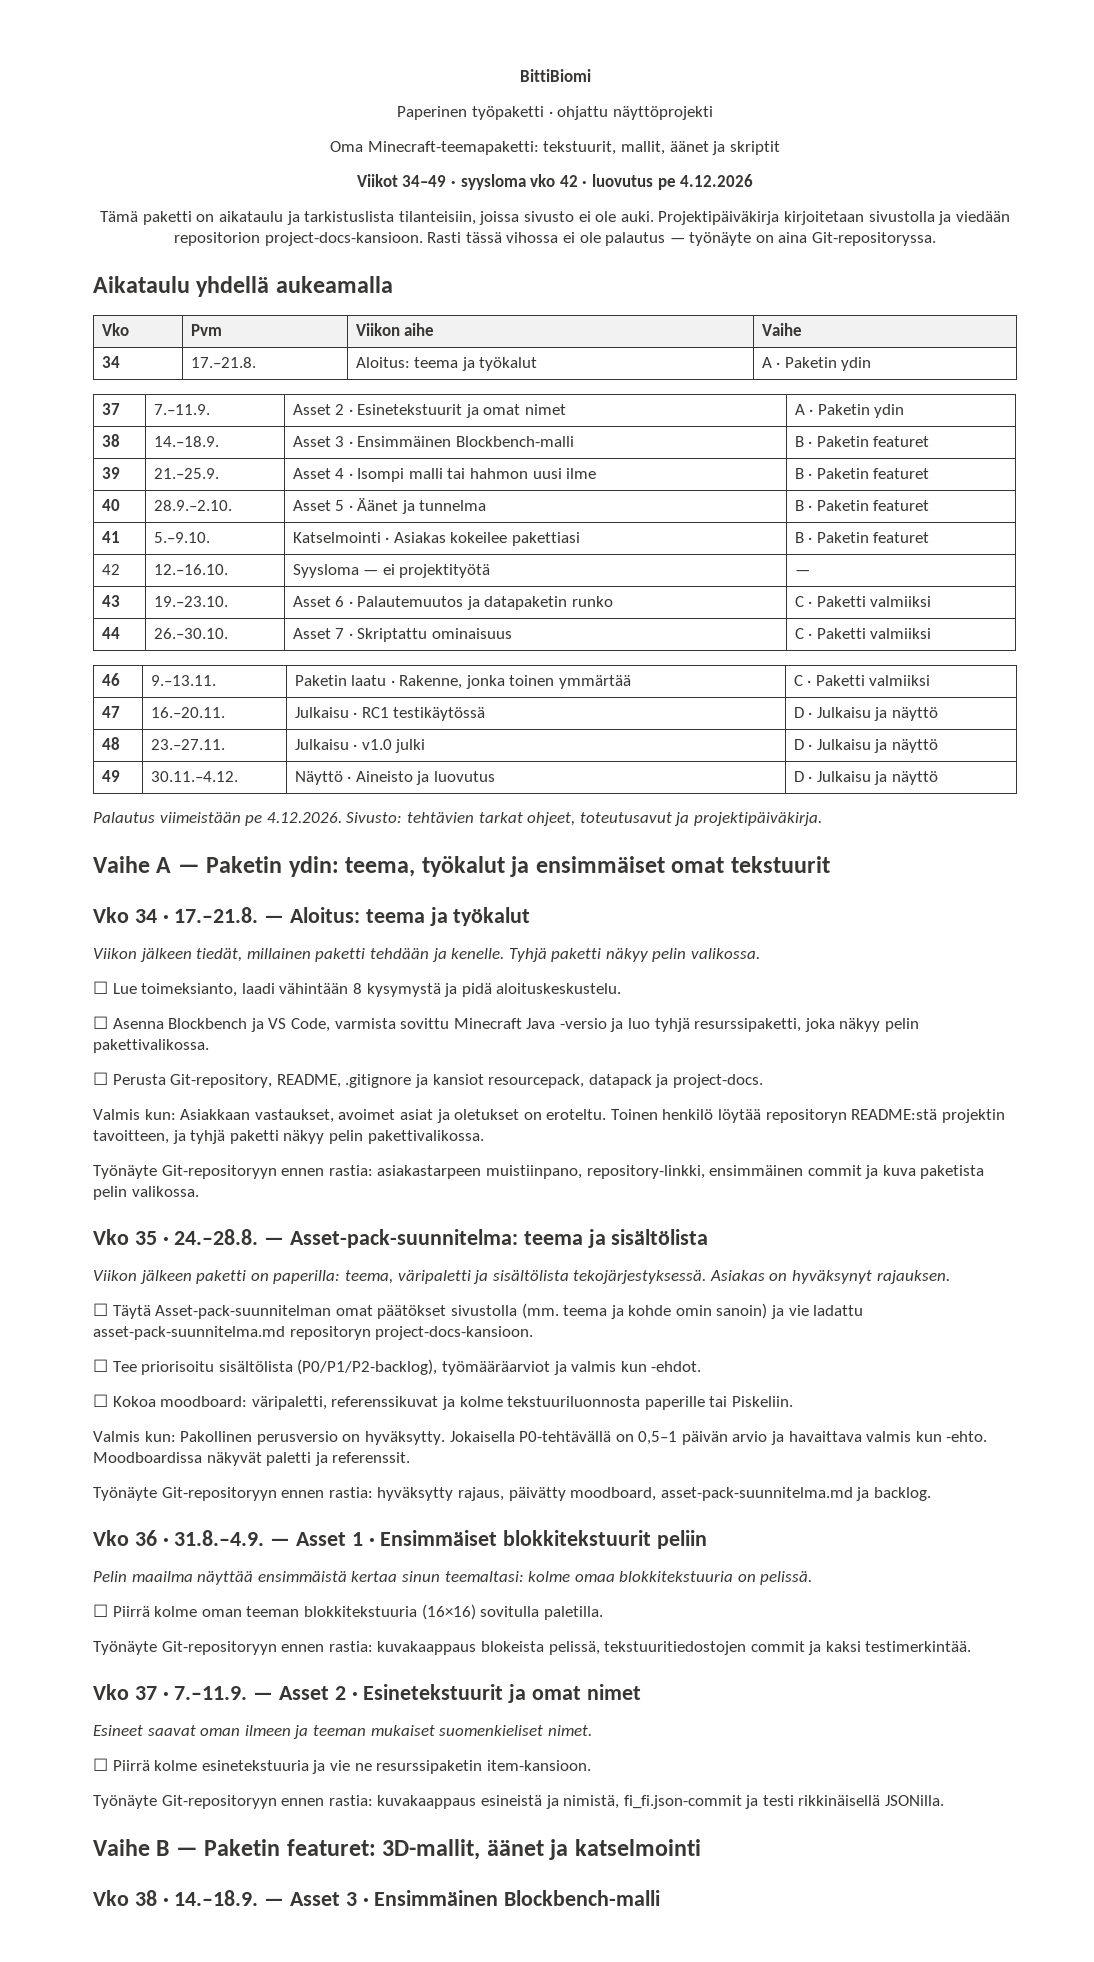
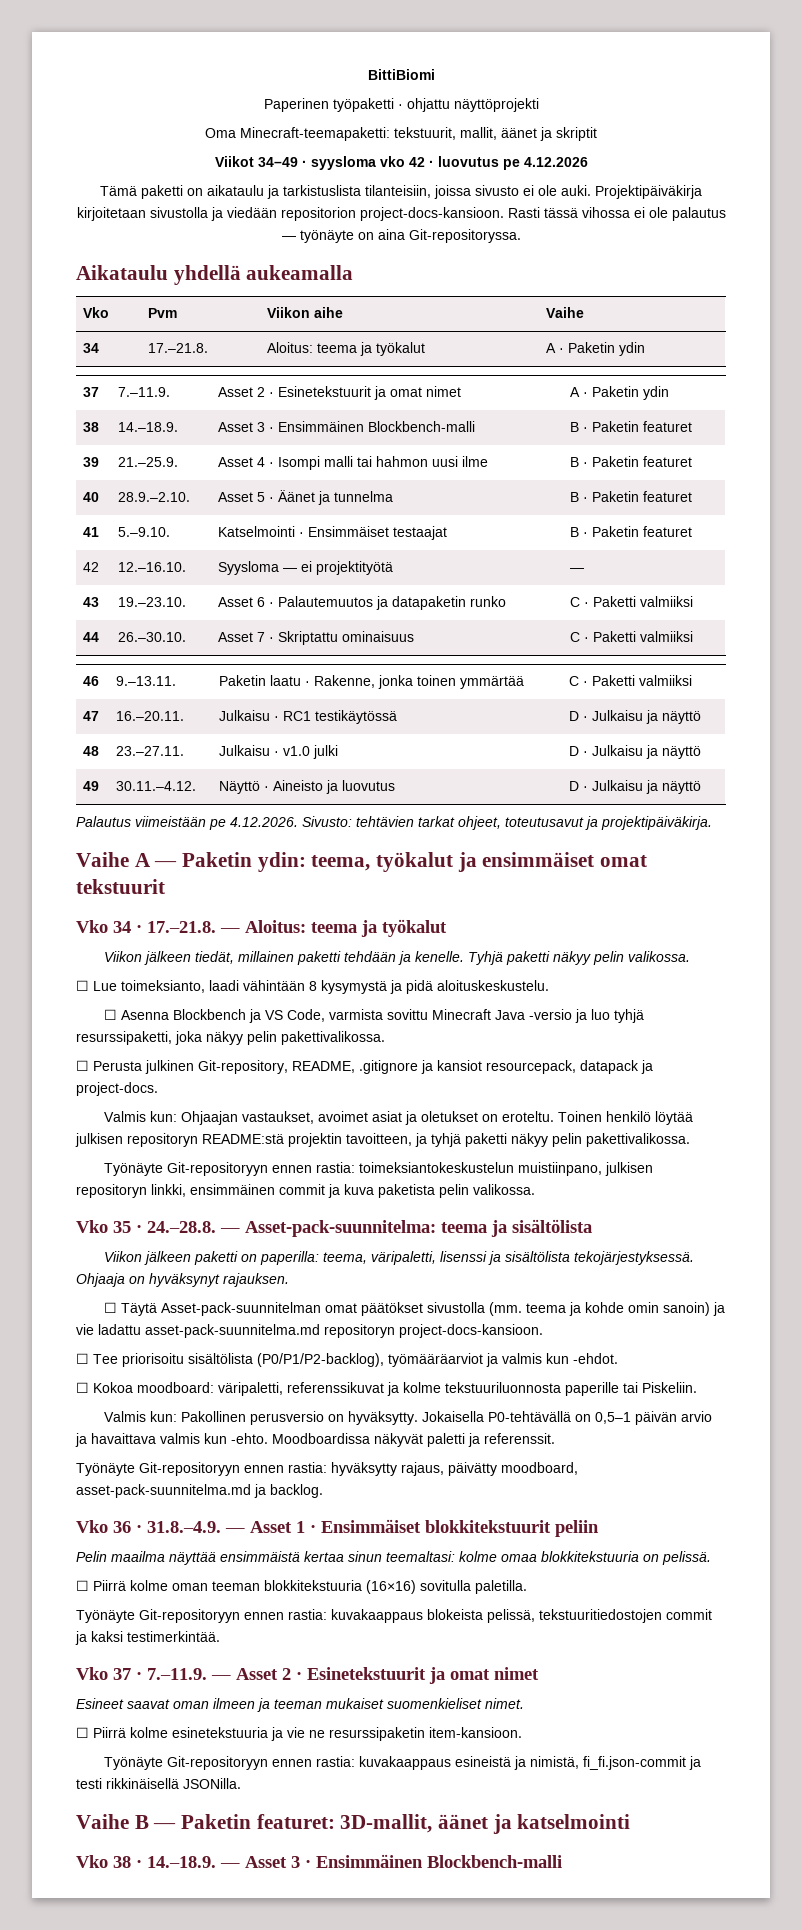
- 41 | 5.–9.10. | Katselmointi · Asiakas kokeilee pakettiasi | B · Paketin featuret
+ 41 | 5.–9.10. | Katselmointi · Ensimmäiset testaajat | B · Paketin featuret
- ☐ Perusta Git-repository, README, .gitignore ja kansiot resourcepack, datapack ja project-docs.
+ ☐ Perusta julkinen Git-repository, README, .gitignore ja kansiot resourcepack, datapack ja project-docs.
- Valmis kun: Asiakkaan vastaukset, avoimet asiat ja oletukset on eroteltu.
+ Valmis kun: Ohjaajan vastaukset, avoimet asiat ja oletukset on eroteltu.
- Toinen henkilö löytää repositoryn README:stä projektin tavoitteen, ja tyhjä paketti näkyy pelin pakettivalikossa.
+ Toinen henkilö löytää julkisen repositoryn README:stä projektin tavoitteen, ja tyhjä paketti näkyy pelin pakettivalikossa.
- Työnäyte Git-repositoryyn ennen rastia: asiakastarpeen muistiinpano, repository-linkki, ensimmäinen commit ja kuva paketista pelin valikossa.
+ Työnäyte Git-repositoryyn ennen rastia: toimeksiantokeskustelun muistiinpano, julkisen repositoryn linkki, ensimmäinen commit ja kuva paketista pelin valikossa.
- Viikon jälkeen paketti on paperilla: teema, väripaletti ja sisältölista tekojärjestyksessä.
+ Viikon jälkeen paketti on paperilla: teema, väripaletti, lisenssi ja sisältölista tekojärjestyksessä.
- Asiakas on hyväksynyt rajauksen.
+ Ohjaaja on hyväksynyt rajauksen.

